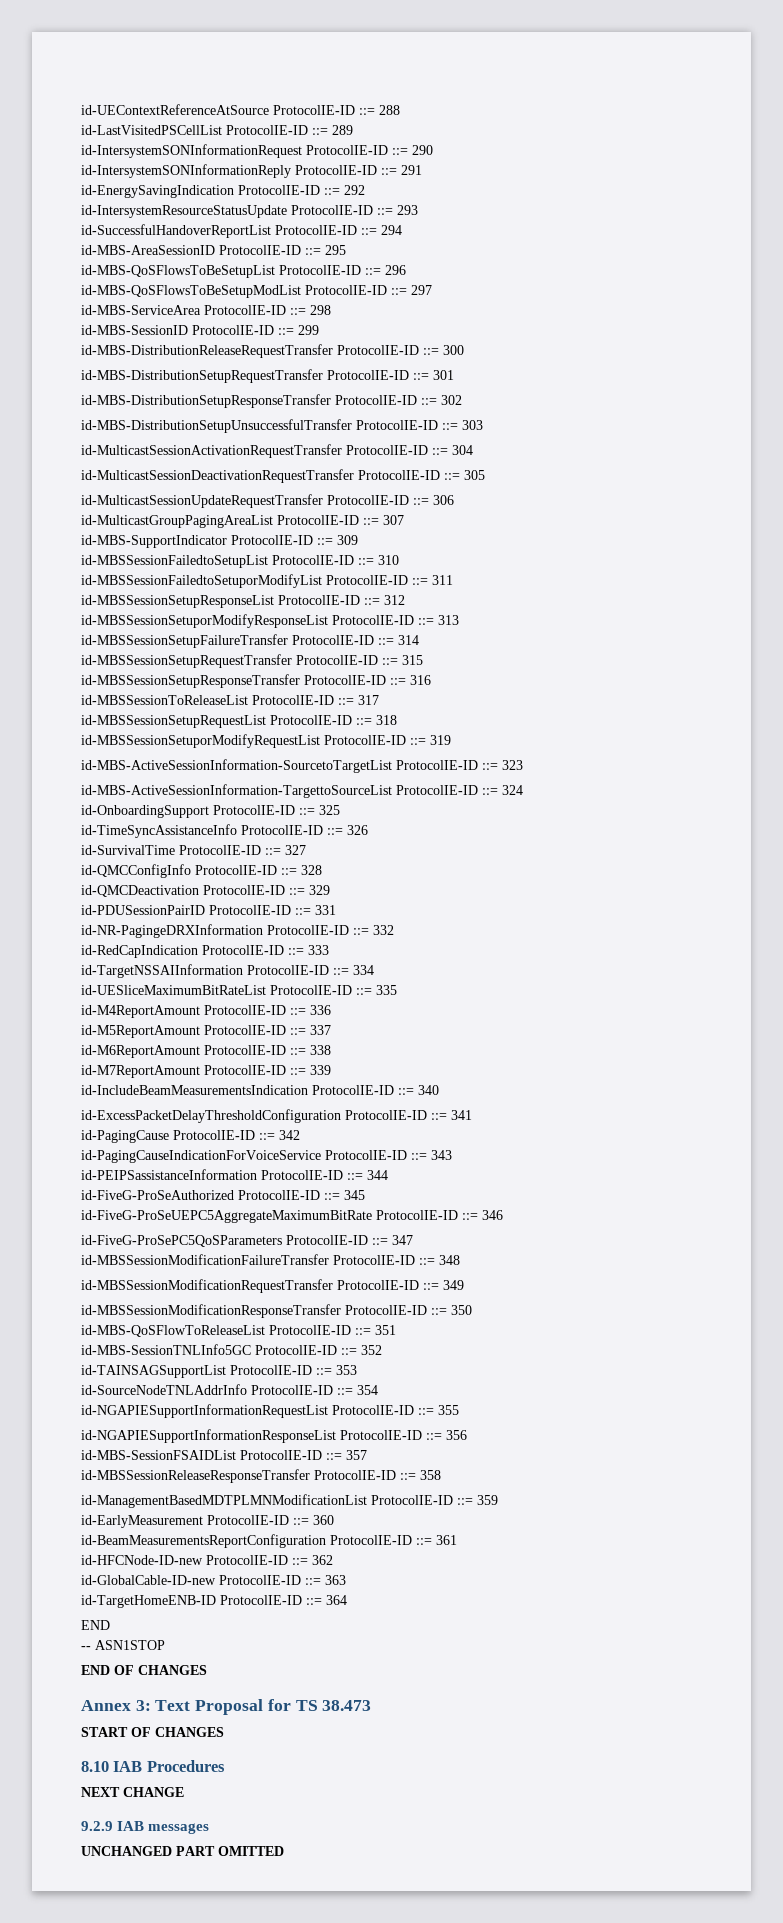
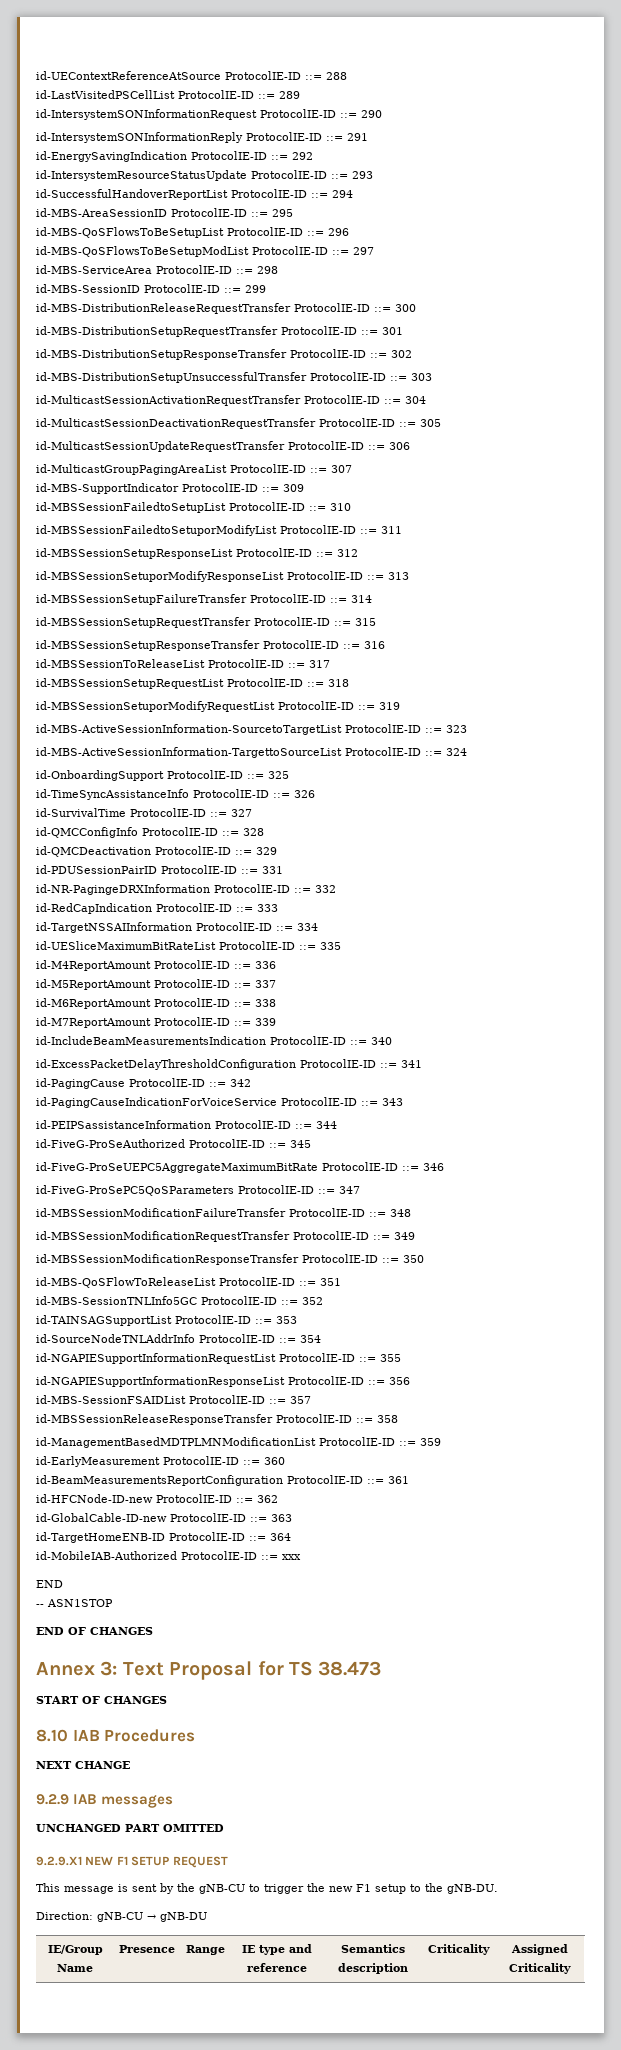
+ id-MobileIAB-Authorized ProtocolIE-ID ::= xxx
+ 9.2.9.X1 NEW F1 SETUP REQUEST
+ This message is sent by the gNB-CU to trigger the new F1 setup to the gNB-DU.
+ Direction: gNB-CU → gNB-DU
+ IE/Group Name | Presence | Range | IE type and reference | Semantics description | Criticality | Assigned Criticality

